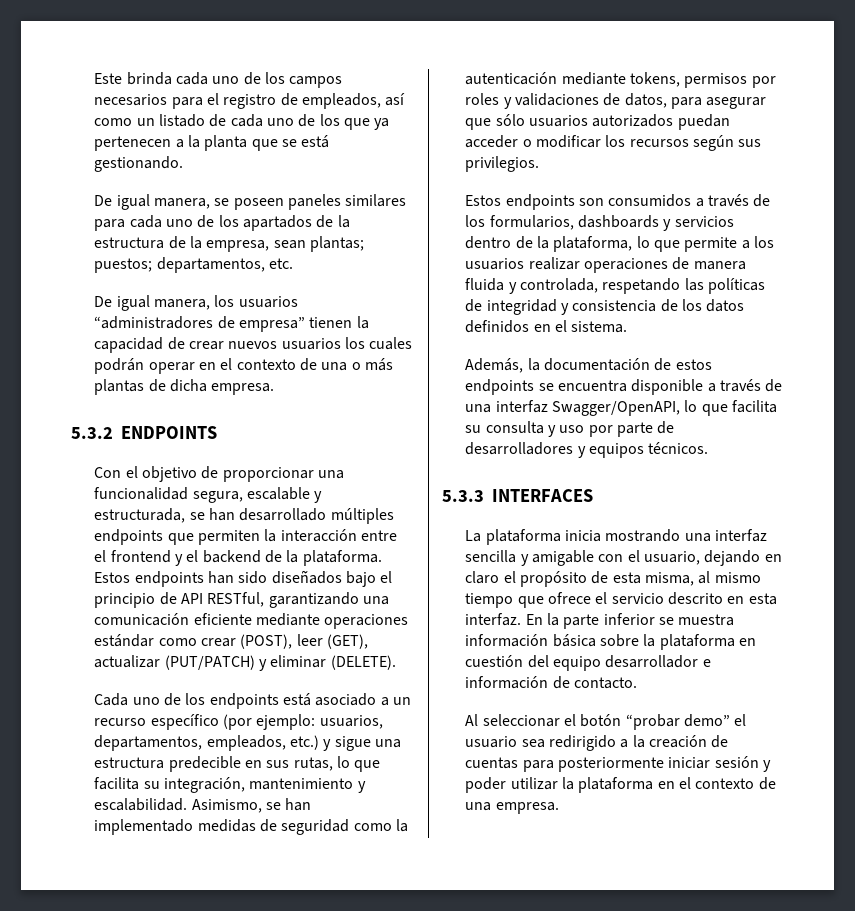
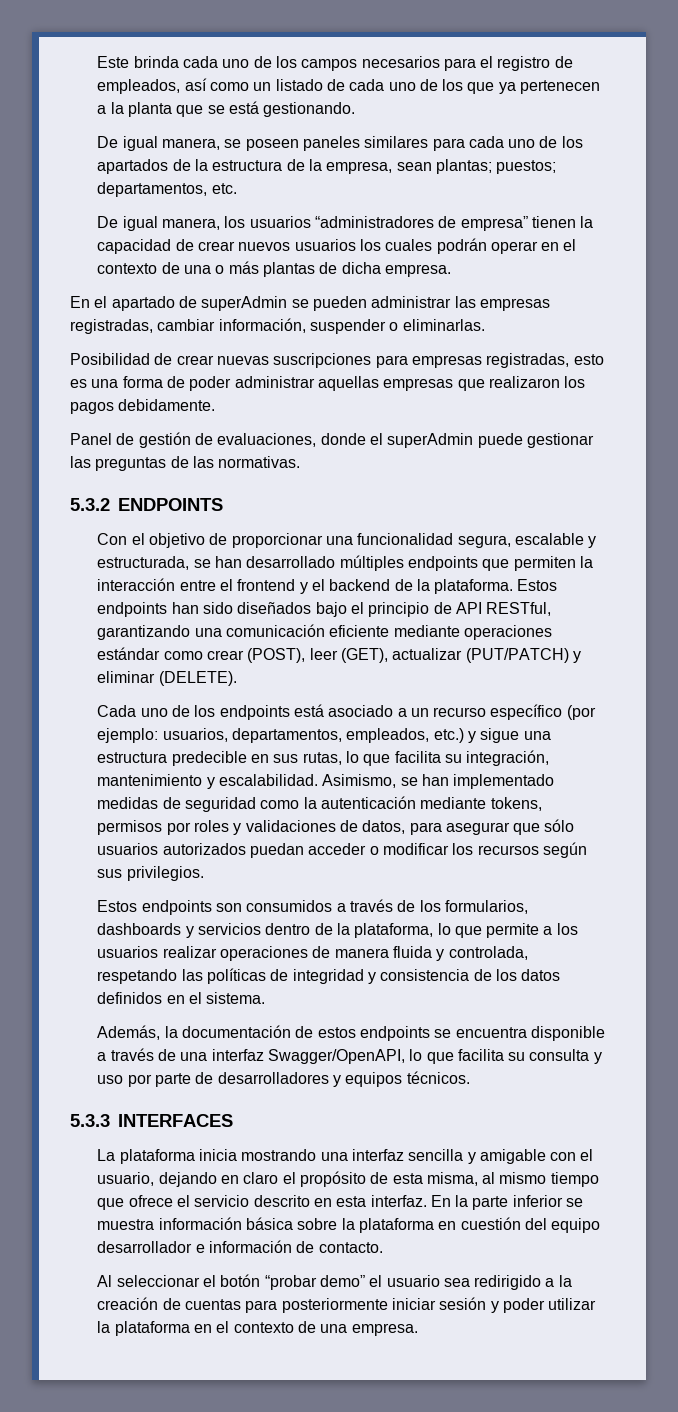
+ En el apartado de superAdmin se pueden administrar las empresas registradas, cambiar información, suspender o eliminarlas.
+ Posibilidad de crear nuevas suscripciones para empresas registradas, esto es una forma de poder administrar aquellas empresas que realizaron los pagos debidamente.
+ Panel de gestión de evaluaciones, donde el superAdmin puede gestionar las preguntas de las normativas.

